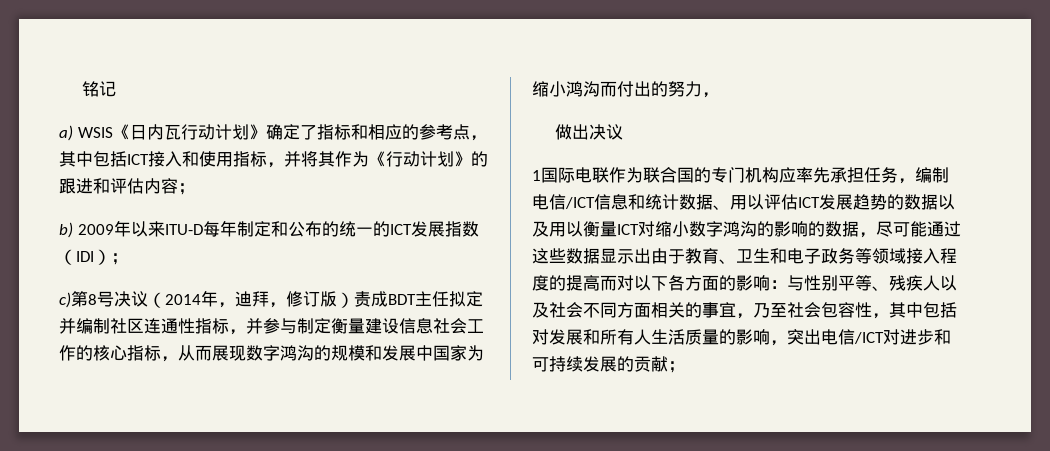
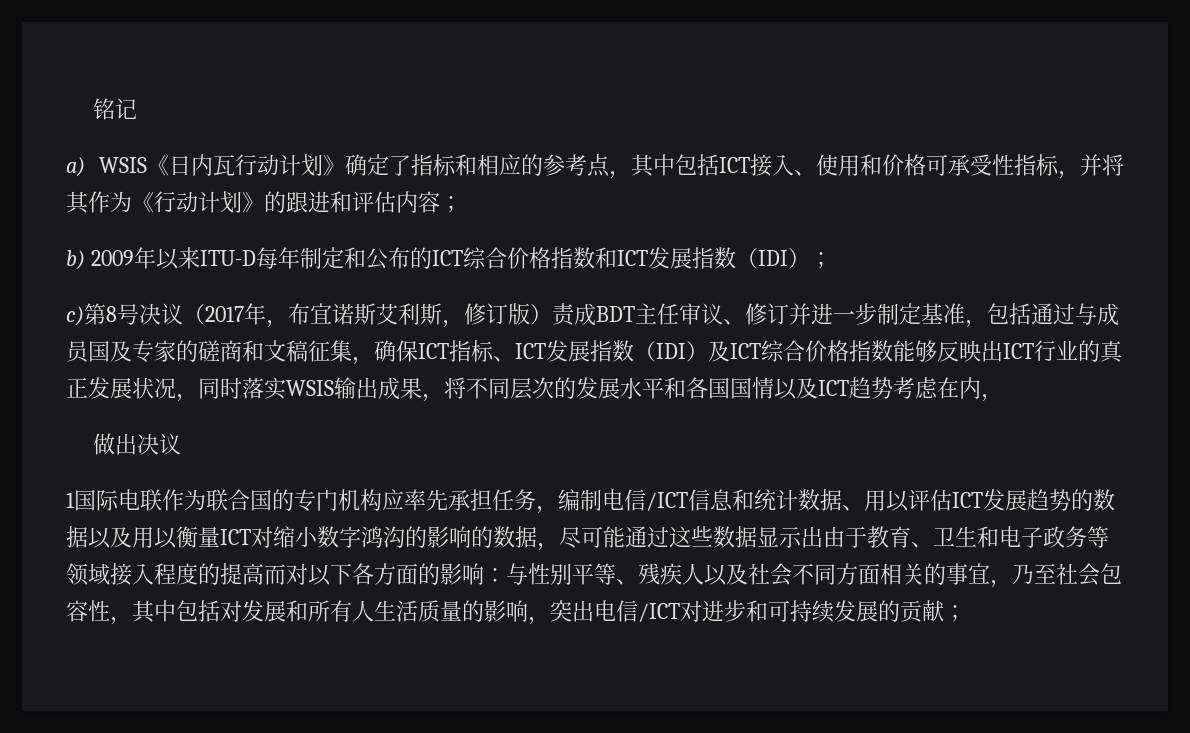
- a) WSIS《日内瓦行动计划》确定了指标和相应的参考点，其中包括ICT接入和使用指标，并将其作为《行动计划》的跟进和评估内容；
+ a) WSIS《日内瓦行动计划》确定了指标和相应的参考点，其中包括ICT接入、使用和价格可承受性指标，并将其作为《行动计划》的跟进和评估内容；
- b) 2009年以来ITU-D每年制定和公布的统一的ICT发展指数（IDI）；
+ b) 2009年以来ITU-D每年制定和公布的ICT综合价格指数和ICT发展指数（IDI）；
- c)第8号决议（2014年，迪拜，修订版）责成BDT主任拟定并编制社区连通性指标，并参与制定衡量建设信息社会工作的核心指标，从而展现数字鸿沟的规模和发展中国家为缩小鸿沟而付出的努力，
+ c)第8号决议（2017年，布宜诺斯艾利斯，修订版）责成BDT主任审议、修订并进一步制定基准，包括通过与成员国及专家的磋商和文稿征集，确保ICT指标、ICT发展指数（IDI）及ICT综合价格指数能够反映出ICT行业的真正发展状况，同时落实WSIS输出成果，将不同层次的发展水平和各国国情以及ICT趋势考虑在内，

